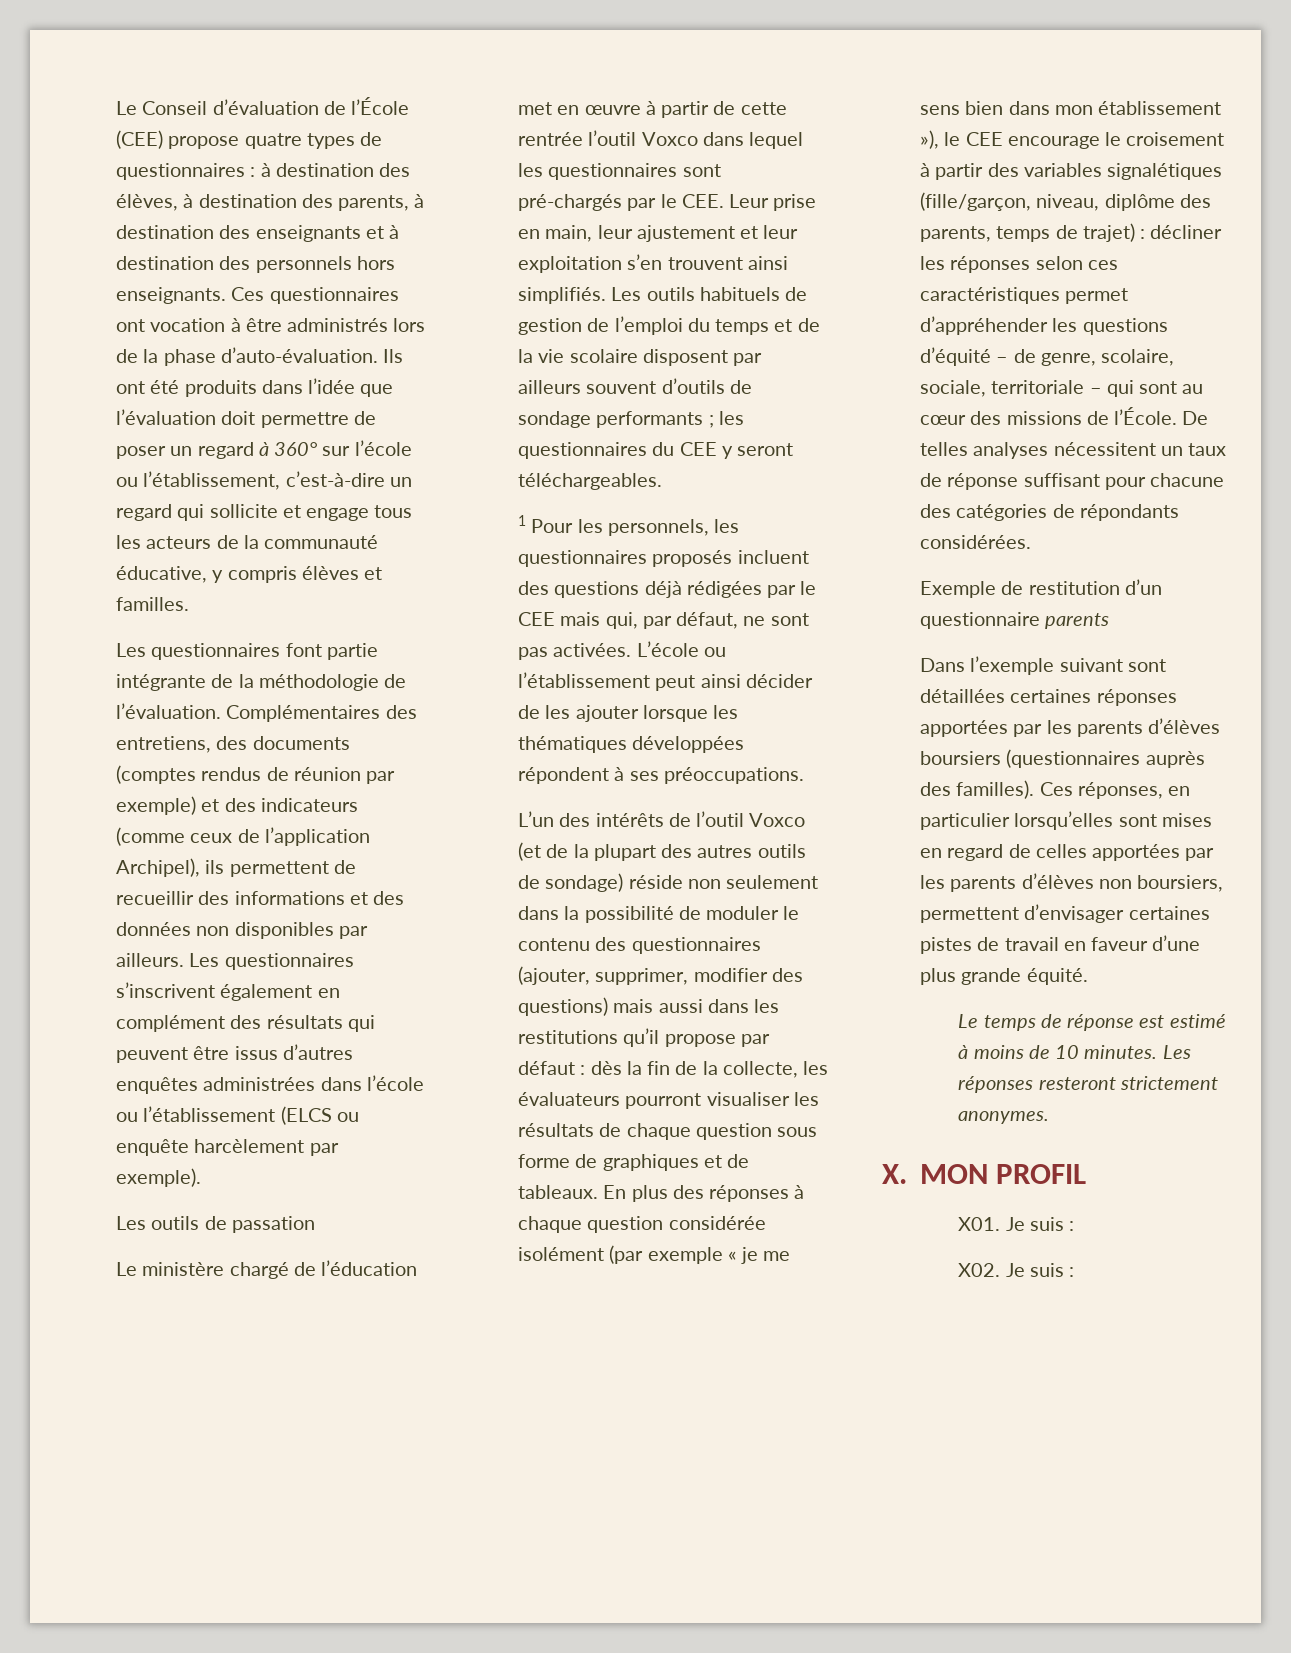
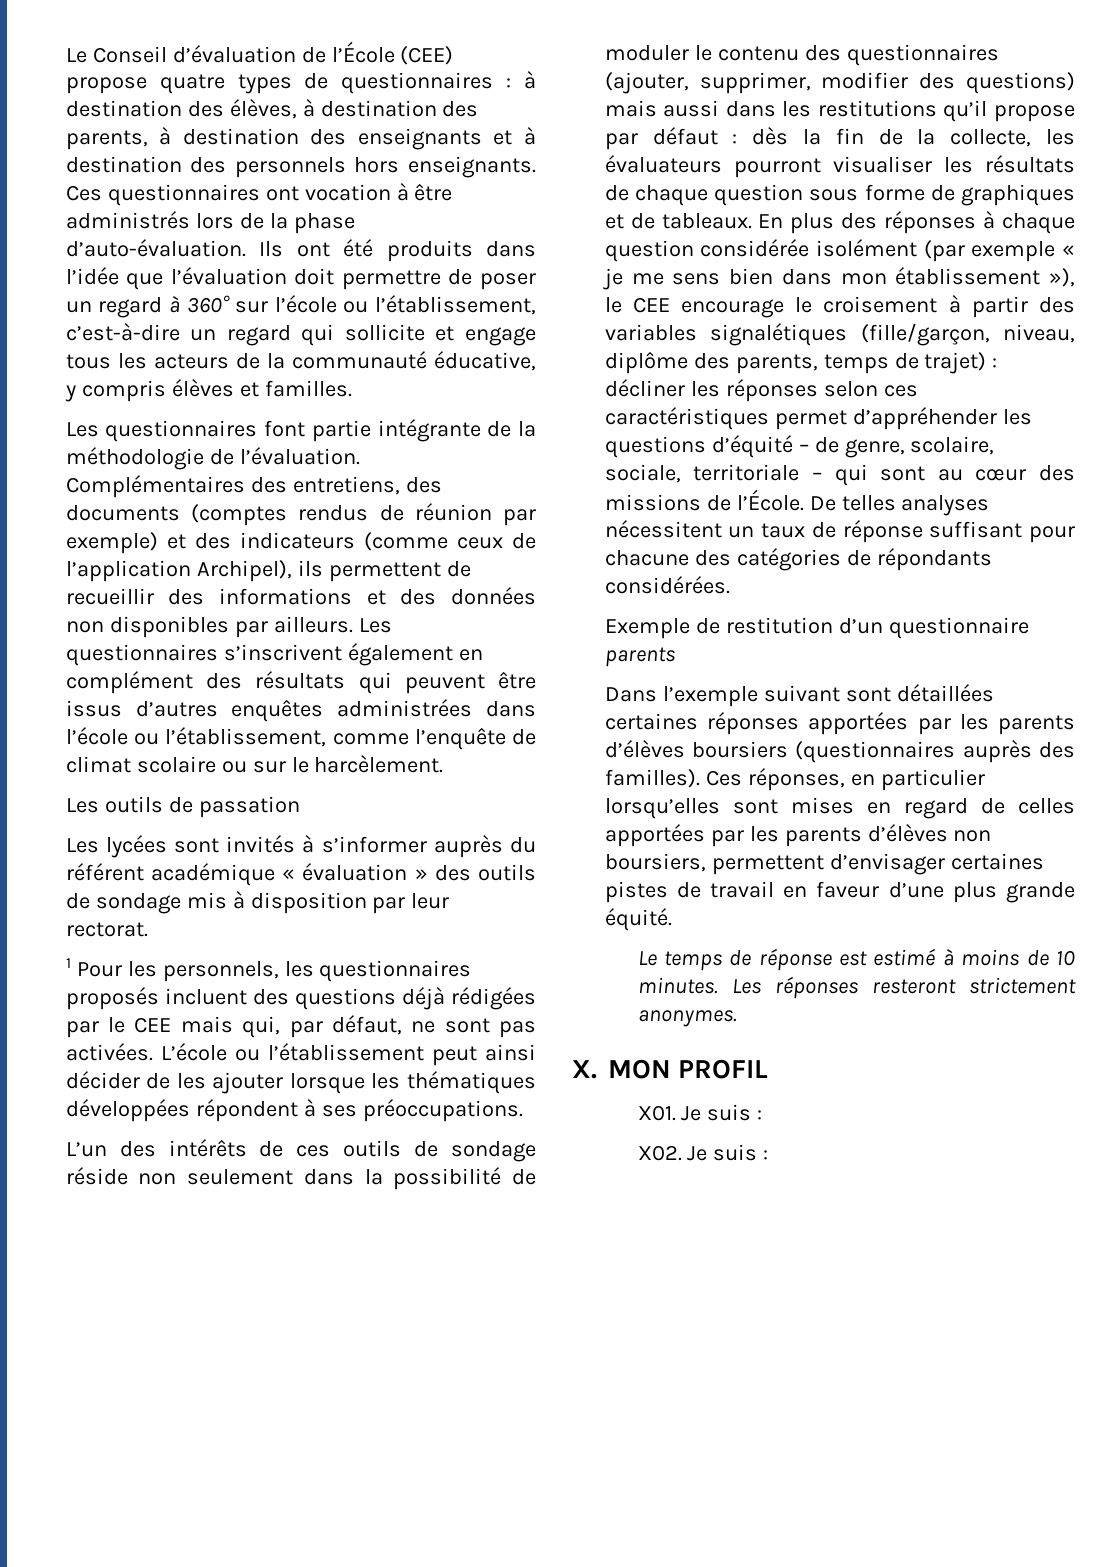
- Les questionnaires s’inscrivent également en complément des résultats qui peuvent être issus d’autres enquêtes administrées dans l’école ou l’établissement (ELCS ou enquête harcèlement par exemple).
+ Les questionnaires s’inscrivent également en complément des résultats qui peuvent être issus d’autres enquêtes administrées dans l’école ou l’établissement, comme l’enquête de climat scolaire ou sur le harcèlement.
  Les outils de passation
- Le ministère chargé de l’éducation met en œuvre à partir de cette rentrée l’outil Voxco dans lequel les questionnaires sont pré-chargés par le CEE. Leur prise en main, leur ajustement et leur exploitation s’en trouvent ainsi simplifiés. Les outils habituels de gestion de l’emploi du temps et de la vie scolaire disposent par ailleurs souvent d’outils de sondage performants ; les questionnaires du CEE y seront téléchargeables.
+ Les lycées sont invités à s’informer auprès du référent académique « évaluation » des outils de sondage mis à disposition par leur rectorat.
- L’un des intérêts de l’outil Voxco (et de la plupart des autres outils de sondage) réside non seulement dans la possibilité de moduler le contenu des questionnaires (ajouter, supprimer, modifier des questions) mais aussi dans les restitutions qu’il propose par défaut : dès la fin de la collecte, les évaluateurs pourront visualiser les résultats de chaque question sous forme de graphiques et de tableaux.
+ L’un des intérêts de ces outils de sondage réside non seulement dans la possibilité de moduler le contenu des questionnaires (ajouter, supprimer, modifier des questions) mais aussi dans les restitutions qu’il propose par défaut : dès la fin de la collecte, les évaluateurs pourront visualiser les résultats de chaque question sous forme de graphiques et de tableaux.

